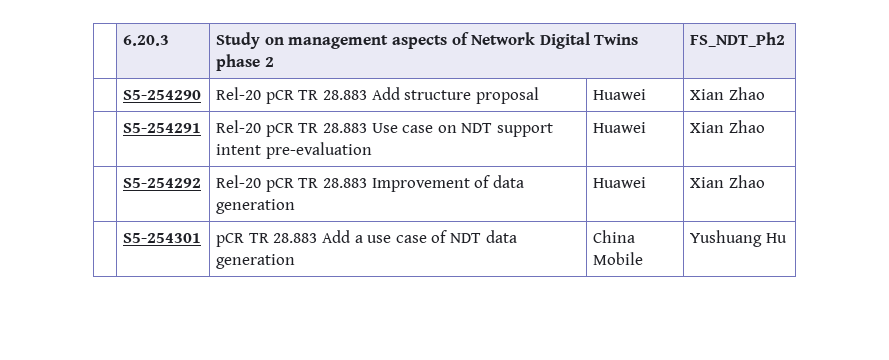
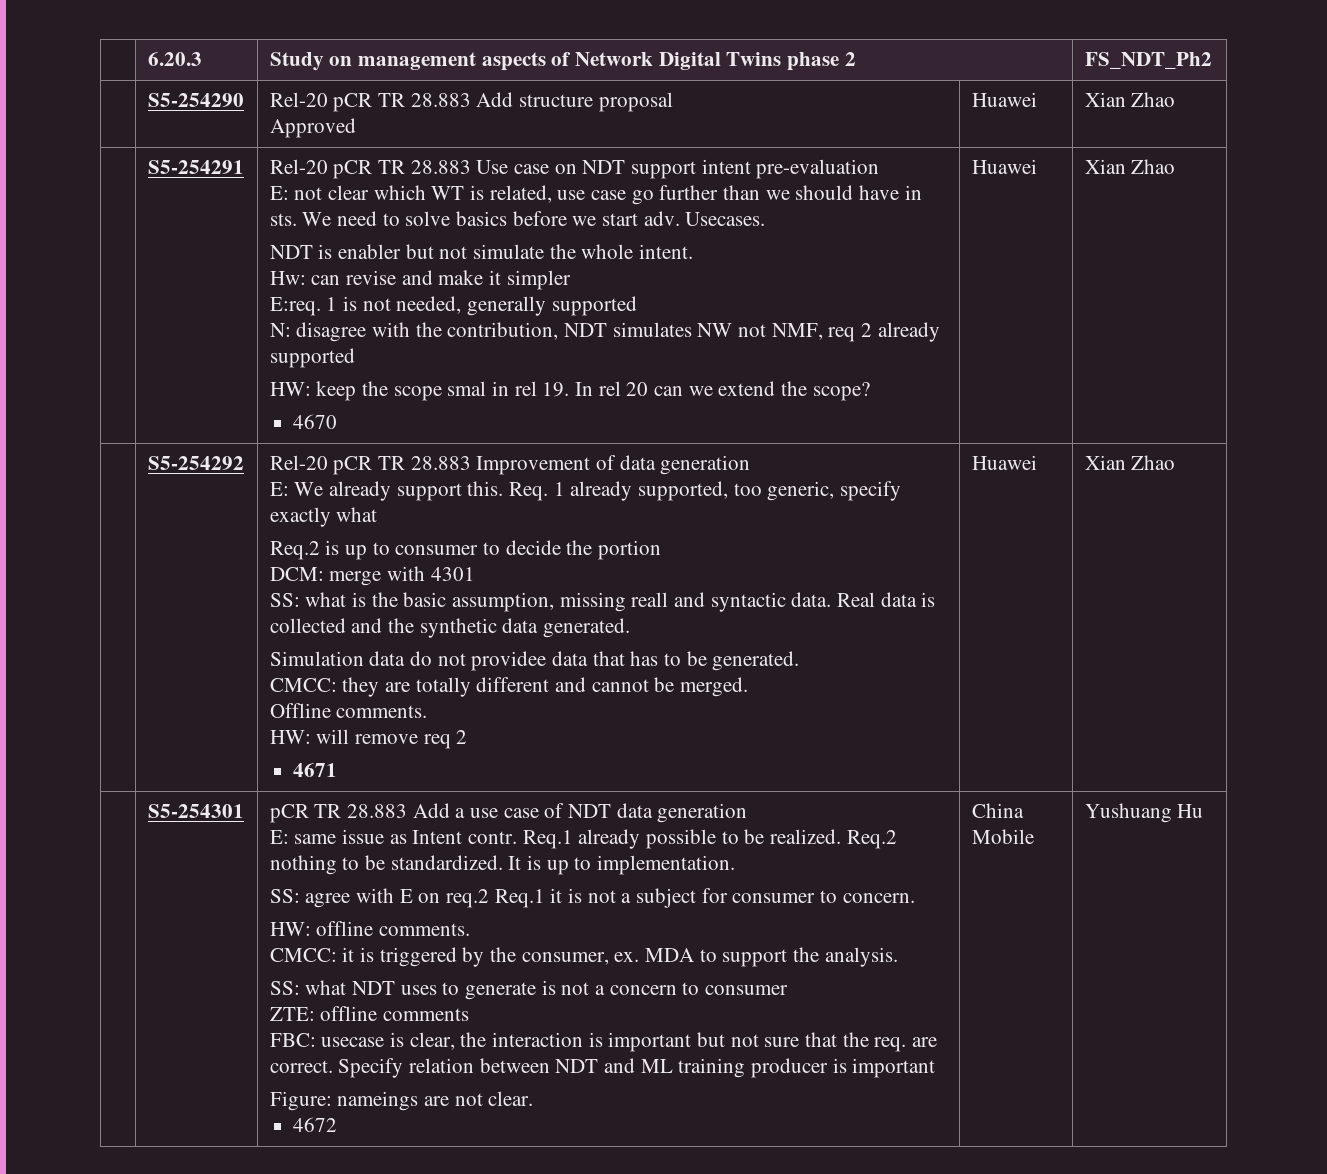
- | S5-254290 | Rel-20 pCR TR 28.883 Add structure proposal | Huawei | Xian Zhao
+ | S5-254290 | Rel-20 pCR TR 28.883 Add structure proposal
+ Approved | Huawei | Xian Zhao
+ E: not clear which WT is related, use case go further than we should have in sts. We need to solve basics before we start adv. Usecases.
+ NDT is enabler but not simulate the whole intent.
+ Hw: can revise and make it simpler
+ E:req. 1 is not needed, generally supported
+ N: disagree with the contribution, NDT simulates NW not NMF, req 2 already supported
+ HW: keep the scope smal in rel 19. In rel 20 can we extend the scope?
+ 4670
+ E: We already support this. Req. 1 already supported, too generic, specify exactly what
+ Req.2 is up to consumer to decide the portion
+ DCM: merge with 4301
+ SS: what is the basic assumption, missing reall and syntactic data. Real data is collected and the synthetic data generated.
+ Simulation data do not providee data that has to be generated.
+ CMCC: they are totally different and cannot be merged.
+ Offline comments.
+ HW: will remove req 2
+ 4671
+ E: same issue as Intent contr. Req.1 already possible to be realized. Req.2 nothing to be standardized. It is up to implementation.
+ SS: agree with E on req.2 Req.1 it is not a subject for consumer to concern.
+ HW: offline comments.
+ CMCC: it is triggered by the consumer, ex. MDA to support the analysis.
+ SS: what NDT uses to generate is not a concern to consumer
+ ZTE: offline comments
+ FBC: usecase is clear, the interaction is important but not sure that the req. are correct. Specify relation between NDT and ML training producer is important
+ Figure: nameings are not clear.
+ 4672

